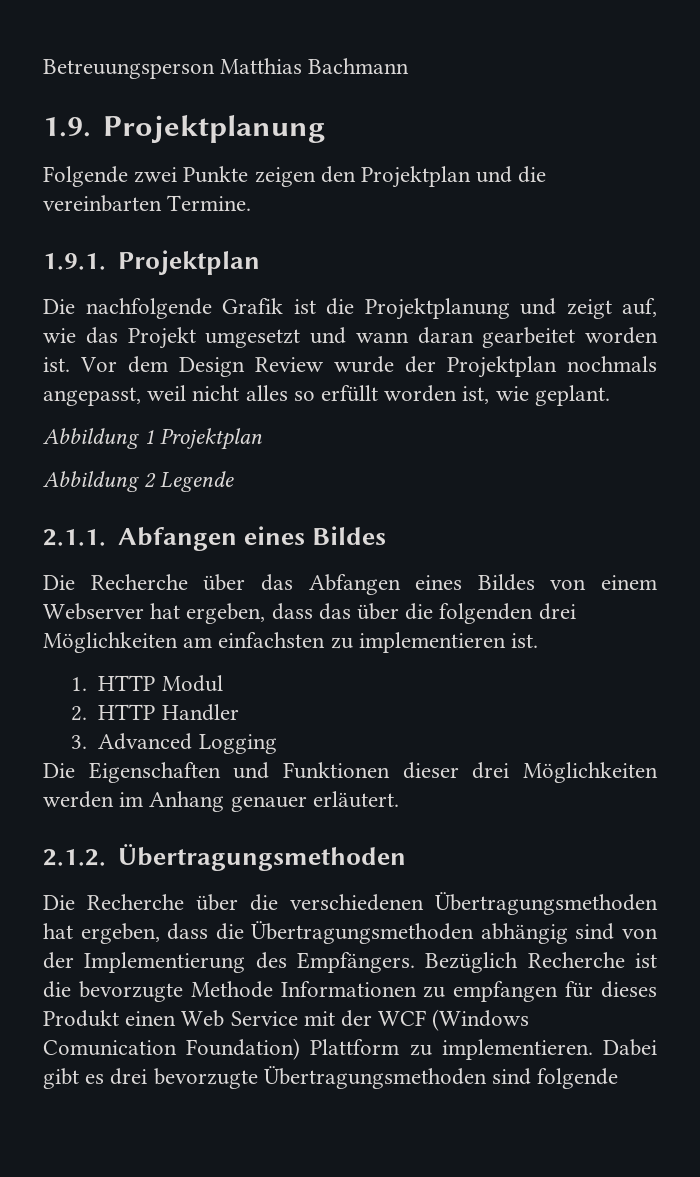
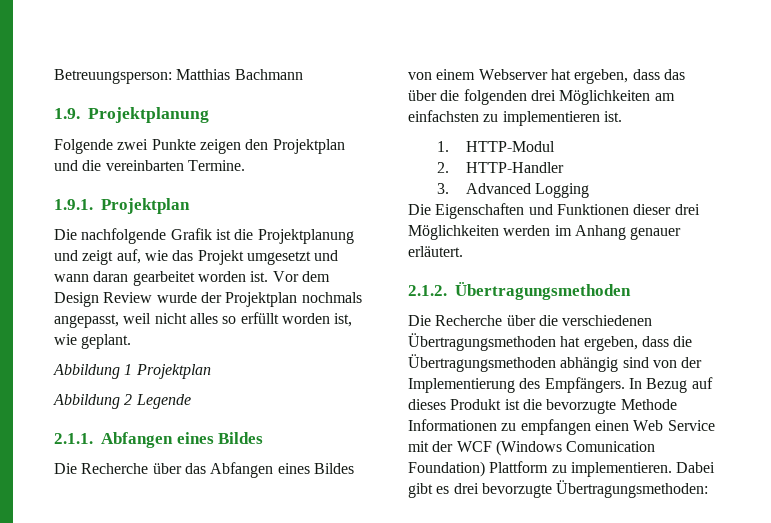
- Betreuungsperson Matthias Bachmann
+ Betreuungsperson: Matthias Bachmann
- 1. HTTP Modul
+ 1. HTTP-Modul
- 2. HTTP Handler
+ 2. HTTP-Handler
- Bezüglich Recherche ist die bevorzugte Methode Informationen zu empfangen für dieses Produkt einen Web Service mit der WCF (Windows Comunication Foundation) Plattform zu implementieren.
+ In Bezug auf dieses Produkt ist die bevorzugte Methode Informationen zu empfangen einen Web Service mit der WCF (Windows Comunication Foundation) Plattform zu implementieren.
- Dabei gibt es drei bevorzugte Übertragungsmethoden sind folgende
+ Dabei gibt es drei bevorzugte Übertragungsmethoden:

